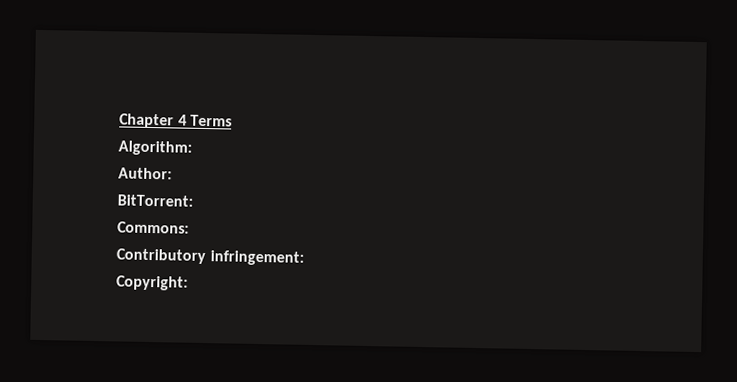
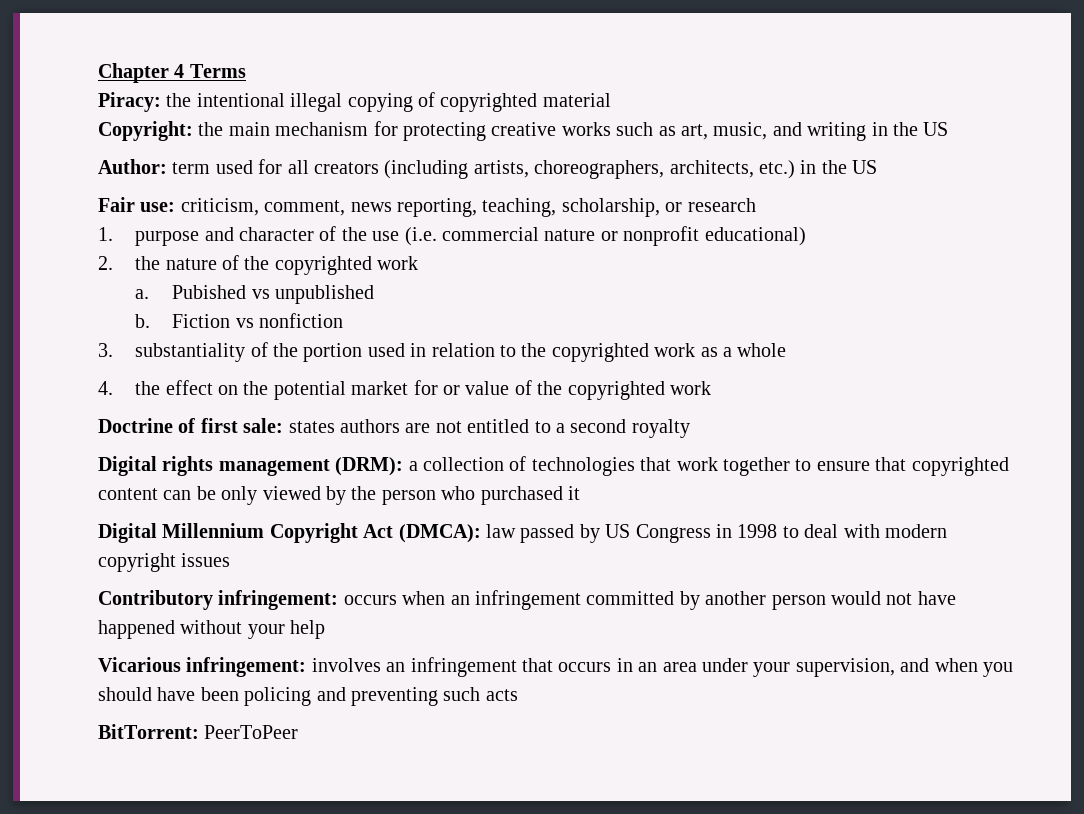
- Algorithm:
- Author:
- BitTorrent:
- Commons:
- Contributory infringement:
- Copyright:
+ Piracy: the intentional illegal copying of copyrighted material
+ Copyright: the main mechanism for protecting creative works such as art, music, and writing in the US
+ Author: term used for all creators (including artists, choreographers, architects, etc.) in the US
+ Fair use: criticism, comment, news reporting, teaching, scholarship, or research
+ 1. purpose and character of the use (i.e. commercial nature or nonprofit educational)
+ 2. the nature of the copyrighted work
+ a. Pubished vs unpublished
+ b. Fiction vs nonfiction
+ 3. substantiality of the portion used in relation to the copyrighted work as a whole
+ 4. the effect on the potential market for or value of the copyrighted work
+ Doctrine of first sale: states authors are not entitled to a second royalty
+ Digital rights management (DRM): a collection of technologies that work together to ensure that copyrighted content can be only viewed by the person who purchased it
+ Digital Millennium Copyright Act (DMCA): law passed by US Congress in 1998 to deal with modern copyright issues
+ Contributory infringement: occurs when an infringement committed by another person would not have happened without your help
+ Vicarious infringement: involves an infringement that occurs in an area under your supervision, and when you should have been policing and preventing such acts
+ BitTorrent: PeerToPeer

